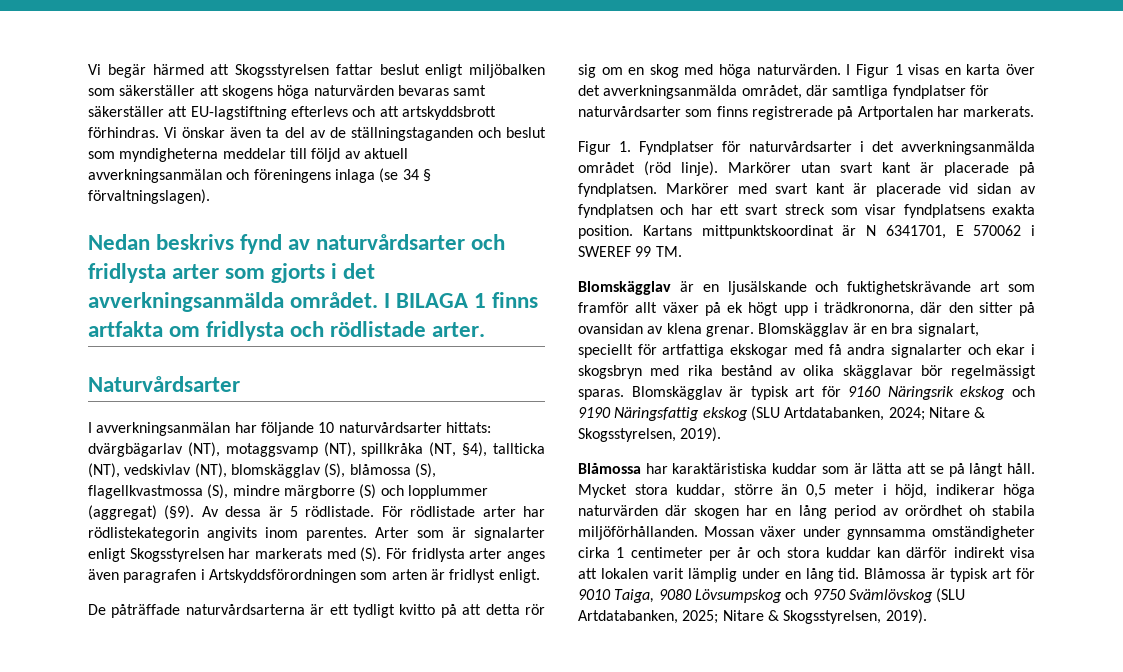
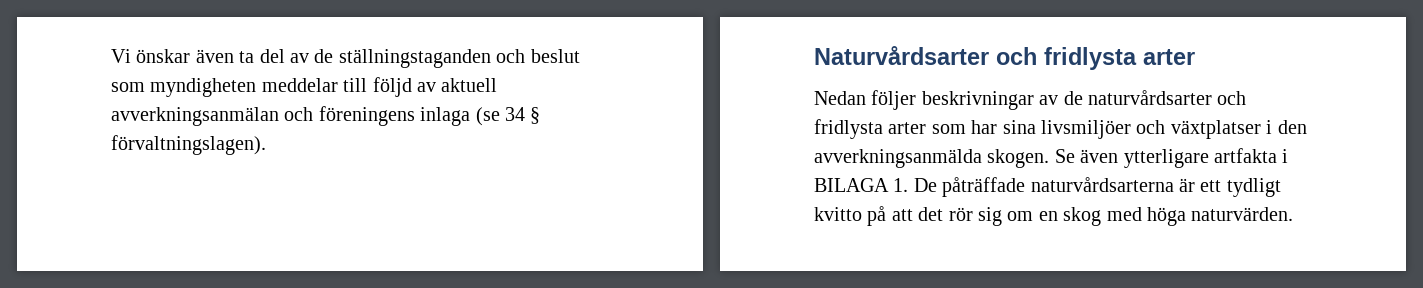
- Vi begär härmed att Skogsstyrelsen fattar beslut enligt miljöbalken som säkerställer att skogens höga naturvärden bevaras samt säkerställer att EU-lagstiftning efterlevs och att artskyddsbrott förhindras. Vi önskar även ta del av de ställningstaganden och beslut som myndigheterna meddelar till följd av aktuell avverkningsanmälan och föreningens inlaga (se 34 § förvaltningslagen).
+ Vi önskar även ta del av de ställningstaganden och beslut som myndigheten meddelar till följd av aktuell avverkningsanmälan och föreningens inlaga (se 34 § förvaltningslagen).
- Nedan beskrivs fynd av naturvårdsarter och fridlysta arter som gjorts i det avverkningsanmälda området. I BILAGA 1 finns artfakta om fridlysta och rödlistade arter.
- Naturvårdsarter
- I avverkningsanmälan har följande 10 naturvårdsarter hittats: dvärgbägarlav (NT), motaggsvamp (NT), spillkråka (NT, §4), tallticka (NT), vedskivlav (NT), blomskägglav (S), blåmossa (S), flagellkvastmossa (S), mindre märgborre (S) och lopplummer (aggregat) (§9). Av dessa är 5 rödlistade. För rödlistade arter har rödlistekategorin angivits inom parentes. Arter som är signalarter enligt Skogsstyrelsen har markerats med (S). För fridlysta arter anges även paragrafen i Artskyddsförordningen som arten är fridlyst enligt.
- De påträffade naturvårdsarterna är ett tydligt kvitto på att detta rör sig om en skog med höga naturvärden. I Figur 1 visas en karta över det avverkningsanmälda området, där samtliga fyndplatser för naturvårdsarter som finns registrerade på Artportalen har markerats.
- Figur 1. Fyndplatser för naturvårdsarter i det avverkningsanmälda området (röd linje). Markörer utan svart kant är placerade på fyndplatsen. Markörer med svart kant är placerade vid sidan av fyndplatsen och har ett svart streck som visar fyndplatsens exakta position. Kartans mittpunktskoordinat är N 6341701, E 570062 i SWEREF 99 TM.
- Blomskägglav är en ljusälskande och fuktighetskrävande art som framför allt växer på ek högt upp i trädkronorna, där den sitter på ovansidan av klena grenar. Blomskägglav är en bra signalart, speciellt för artfattiga ekskogar med få andra signalarter och ekar i skogsbryn med rika bestånd av olika skägglavar bör regelmässigt sparas. Blomskägglav är typisk art för 9160 Näringsrik ekskog och 9190 Näringsfattig ekskog (SLU Artdatabanken, 2024; Nitare & Skogsstyrelsen, 2019).
- Blåmossa har karaktäristiska kuddar som är lätta att se på långt håll. Mycket stora kuddar, större än 0,5 meter i höjd, indikerar höga naturvärden där skogen har en lång period av orördhet oh stabila miljöförhållanden. Mossan växer under gynnsamma omständigheter cirka 1 centimeter per år och stora kuddar kan därför indirekt visa att lokalen varit lämplig under en lång tid. Blåmossa är typisk art för 9010 Taiga, 9080 Lövsumpskog och 9750 Svämlövskog (SLU Artdatabanken, 2025; Nitare & Skogsstyrelsen, 2019).
+ Naturvårdsarter och fridlysta arter
+ Nedan följer beskrivningar av de naturvårdsarter och fridlysta arter som har sina livsmiljöer och växtplatser i den avverkningsanmälda skogen. Se även ytterligare artfakta i BILAGA 1. De påträffade naturvårdsarterna är ett tydligt kvitto på att det rör sig om en skog med höga naturvärden.

